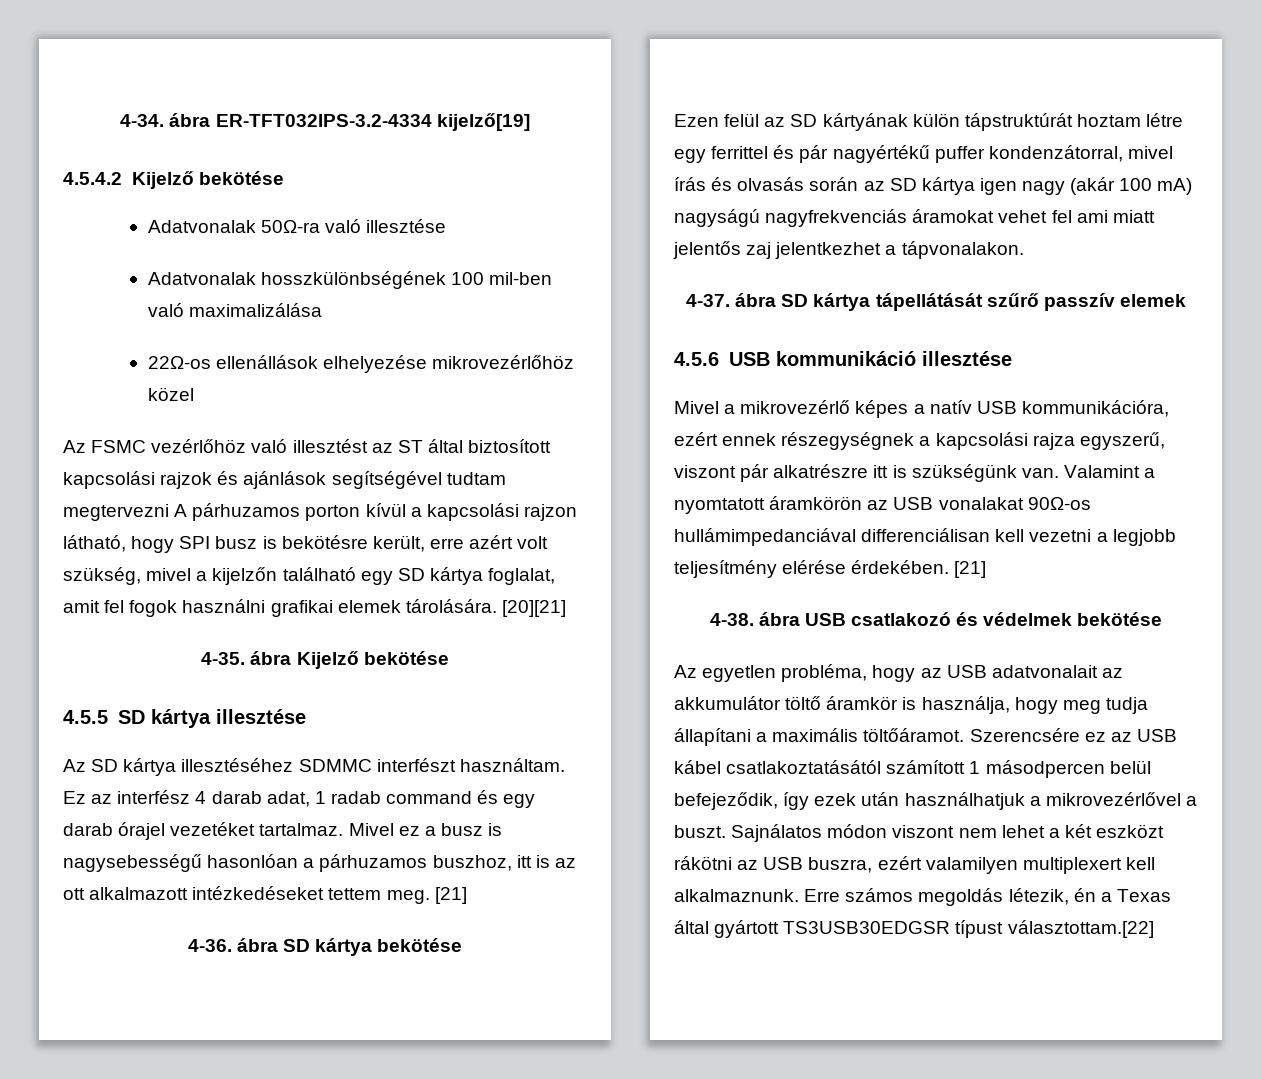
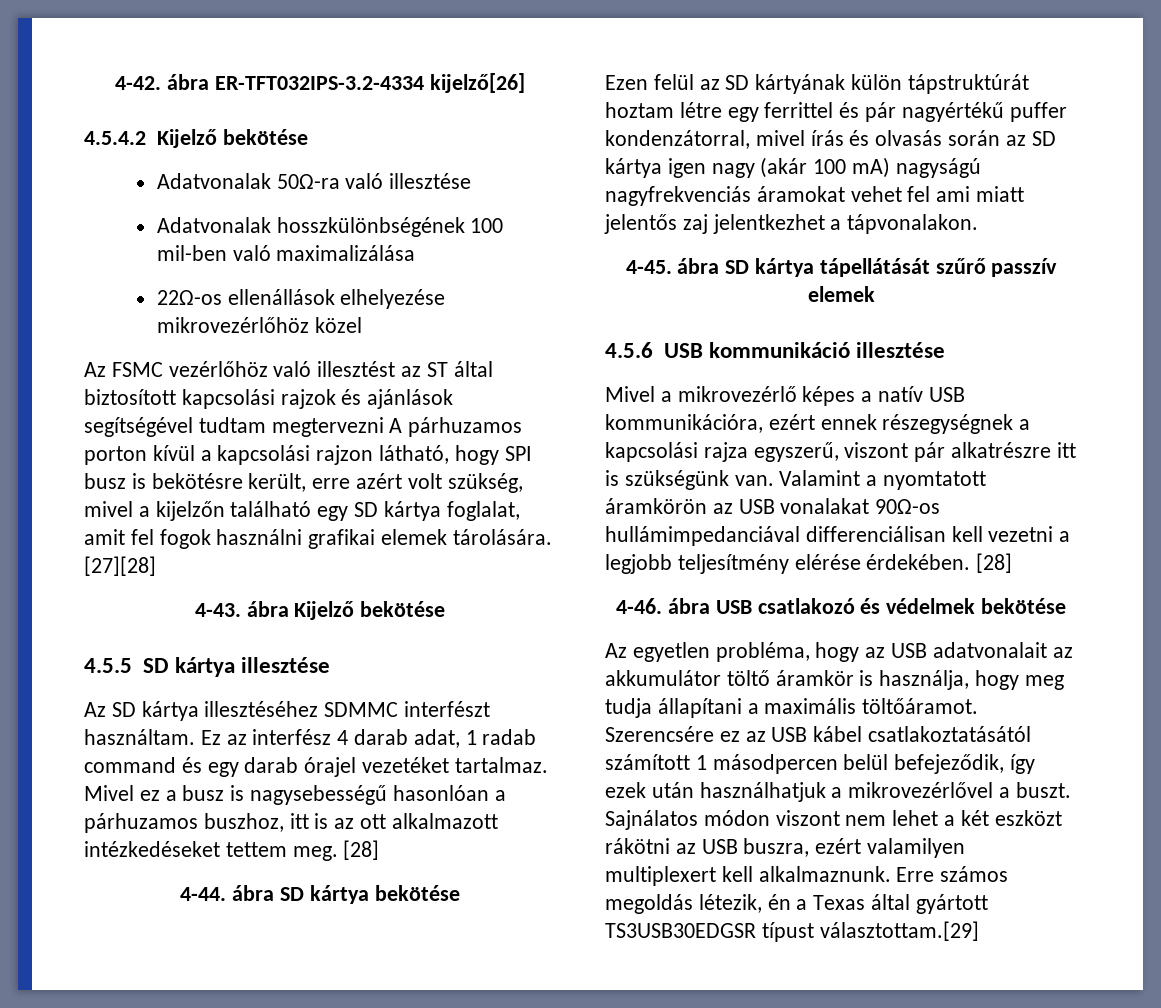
- 4-34. ábra ER-TFT032IPS-3.2-4334 kijelző[19]
+ 4-42. ábra ER-TFT032IPS-3.2-4334 kijelző[26]
- [20][21]
- 4-35. ábra Kijelző bekötése
+ [27][28]
+ 4-43. ábra Kijelző bekötése
- Mivel ez a busz is nagysebességű hasonlóan a párhuzamos buszhoz, itt is az ott alkalmazott intézkedéseket tettem meg. [21]
- 4-36. ábra SD kártya bekötése
+ Mivel ez a busz is nagysebességű hasonlóan a párhuzamos buszhoz, itt is az ott alkalmazott intézkedéseket tettem meg. [28]
+ 4-44. ábra SD kártya bekötése
- 4-37. ábra SD kártya tápellátását szűrő passzív elemek
+ 4-45. ábra SD kártya tápellátását szűrő passzív elemek
- Valamint a nyomtatott áramkörön az USB vonalakat 90Ω-os hullámimpedanciával differenciálisan kell vezetni a legjobb teljesítmény elérése érdekében. [21]
- 4-38. ábra USB csatlakozó és védelmek bekötése
+ Valamint a nyomtatott áramkörön az USB vonalakat 90Ω-os hullámimpedanciával differenciálisan kell vezetni a legjobb teljesítmény elérése érdekében. [28]
+ 4-46. ábra USB csatlakozó és védelmek bekötése
- Erre számos megoldás létezik, én a Texas által gyártott TS3USB30EDGSR típust választottam.[22]
+ Erre számos megoldás létezik, én a Texas által gyártott TS3USB30EDGSR típust választottam.[29]

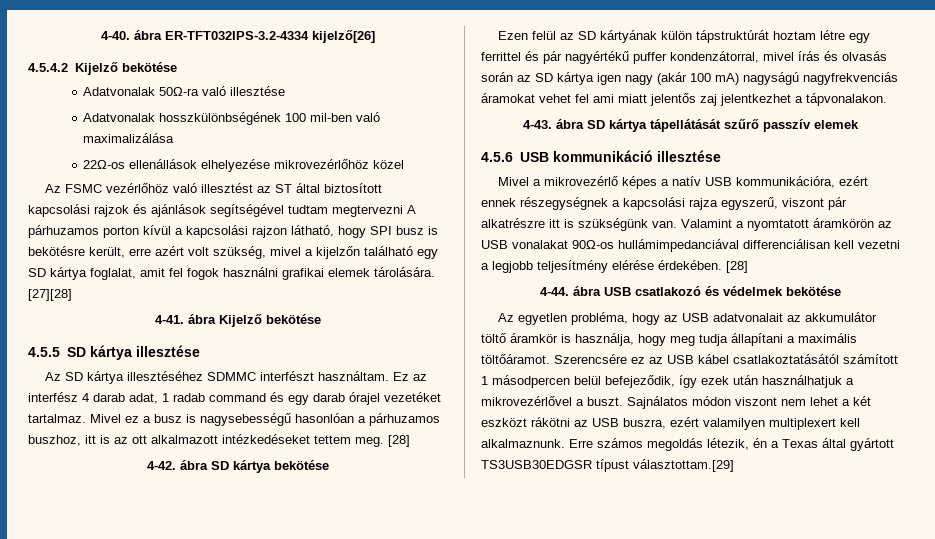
- 4-42. ábra ER-TFT032IPS-3.2-4334 kijelző[26]
+ 4-40. ábra ER-TFT032IPS-3.2-4334 kijelző[26]
- 4-43. ábra Kijelző bekötése
+ 4-41. ábra Kijelző bekötése
- 4-44. ábra SD kártya bekötése
+ 4-42. ábra SD kártya bekötése
- 4-45. ábra SD kártya tápellátását szűrő passzív elemek
+ 4-43. ábra SD kártya tápellátását szűrő passzív elemek
- 4-46. ábra USB csatlakozó és védelmek bekötése
+ 4-44. ábra USB csatlakozó és védelmek bekötése

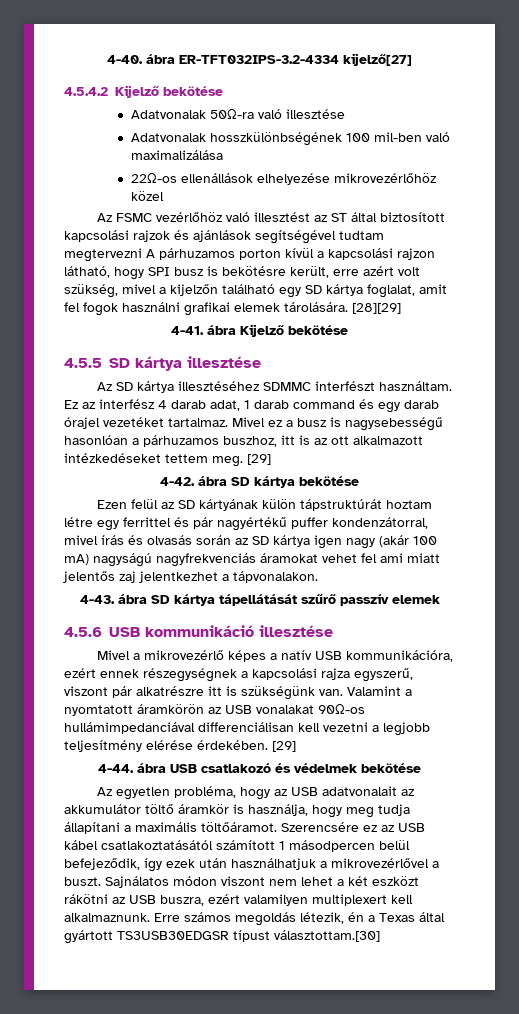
- 4-40. ábra ER-TFT032IPS-3.2-4334 kijelző[26]
+ 4-40. ábra ER-TFT032IPS-3.2-4334 kijelző[27]
- [27][28]
+ [28][29]
- Ez az interfész 4 darab adat, 1 radab command és egy darab órajel vezetéket tartalmaz.
+ Ez az interfész 4 darab adat, 1 darab command és egy darab órajel vezetéket tartalmaz.
- Mivel ez a busz is nagysebességű hasonlóan a párhuzamos buszhoz, itt is az ott alkalmazott intézkedéseket tettem meg. [28]
+ Mivel ez a busz is nagysebességű hasonlóan a párhuzamos buszhoz, itt is az ott alkalmazott intézkedéseket tettem meg. [29]
- Valamint a nyomtatott áramkörön az USB vonalakat 90Ω-os hullámimpedanciával differenciálisan kell vezetni a legjobb teljesítmény elérése érdekében. [28]
+ Valamint a nyomtatott áramkörön az USB vonalakat 90Ω-os hullámimpedanciával differenciálisan kell vezetni a legjobb teljesítmény elérése érdekében. [29]
- Erre számos megoldás létezik, én a Texas által gyártott TS3USB30EDGSR típust választottam.[29]
+ Erre számos megoldás létezik, én a Texas által gyártott TS3USB30EDGSR típust választottam.[30]

